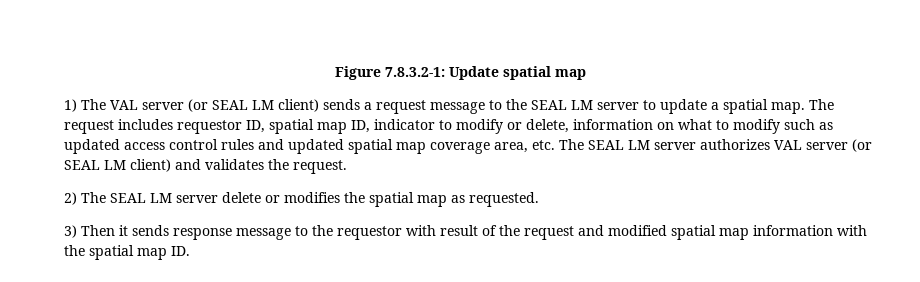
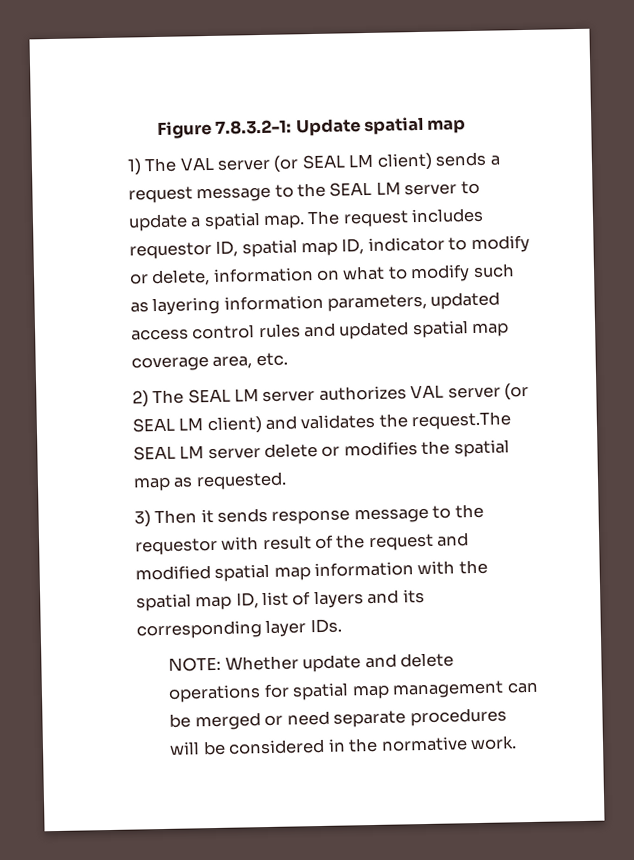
- The request includes requestor ID, spatial map ID, indicator to modify or delete, information on what to modify such as updated access control rules and updated spatial map coverage area, etc. The SEAL LM server authorizes VAL server (or SEAL LM client) and validates the request.
- 2) The SEAL LM server delete or modifies the spatial map as requested.
+ The request includes requestor ID, spatial map ID, indicator to modify or delete, information on what to modify such as layering information parameters, updated access control rules and updated spatial map coverage area, etc.
+ 2) The SEAL LM server authorizes VAL server (or SEAL LM client) and validates the request.The SEAL LM server delete or modifies the spatial map as requested.
- 3) Then it sends response message to the requestor with result of the request and modified spatial map information with the spatial map ID.
+ 3) Then it sends response message to the requestor with result of the request and modified spatial map information with the spatial map ID, list of layers and its corresponding layer IDs.
+ NOTE: Whether update and delete operations for spatial map management can be merged or need separate procedures will be considered in the normative work.

